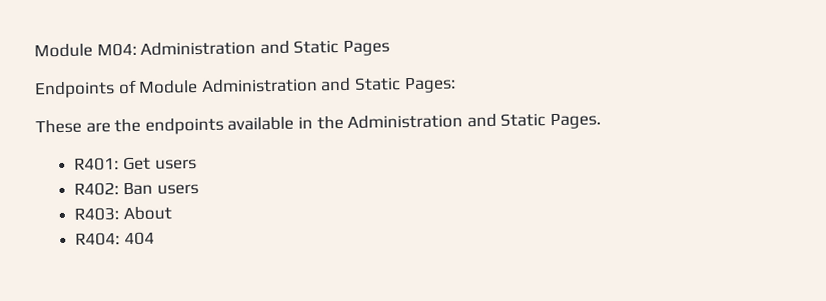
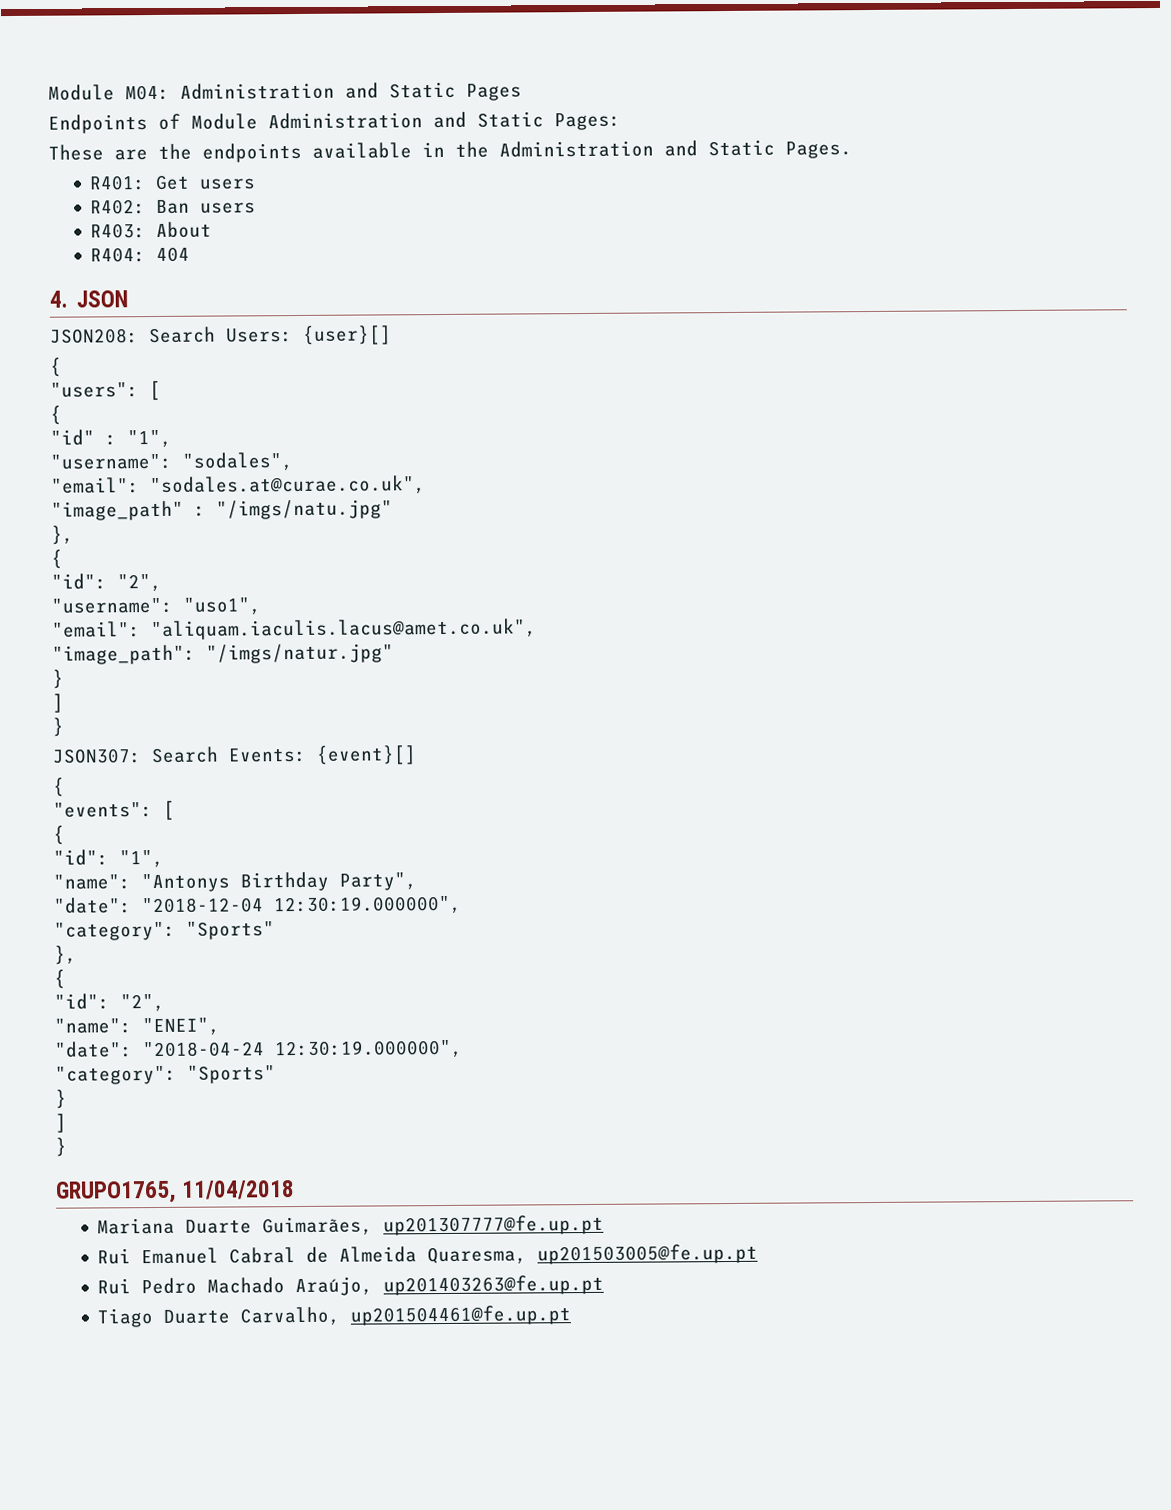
+ 4. JSON
+ JSON208: Search Users: {user}[]
+ {
+ "users": [
+ {
+ "id" : "1",
+ "username": "sodales",
+ "email": "sodales.at@curae.co.uk",
+ "image_path" : "/imgs/natu.jpg"
+ },
+ {
+ "id": "2",
+ "username": "uso1",
+ "email": "aliquam.iaculis.lacus@amet.co.uk",
+ "image_path": "/imgs/natur.jpg"
+ }
+ ]
+ }
+ JSON307: Search Events: {event}[]
+ {
+ "events": [
+ {
+ "id": "1",
+ "name": "Antonys Birthday Party",
+ "date": "2018-12-04 12:30:19.000000",
+ "category": "Sports"
+ },
+ {
+ "id": "2",
+ "name": "ENEI",
+ "date": "2018-04-24 12:30:19.000000",
+ "category": "Sports"
+ }
+ ]
+ }
+ GRUPO1765, 11/04/2018
+ Mariana Duarte Guimarães, up201307777@fe.up.pt
+ Rui Emanuel Cabral de Almeida Quaresma, up201503005@fe.up.pt
+ Rui Pedro Machado Araújo, up201403263@fe.up.pt
+ Tiago Duarte Carvalho, up201504461@fe.up.pt

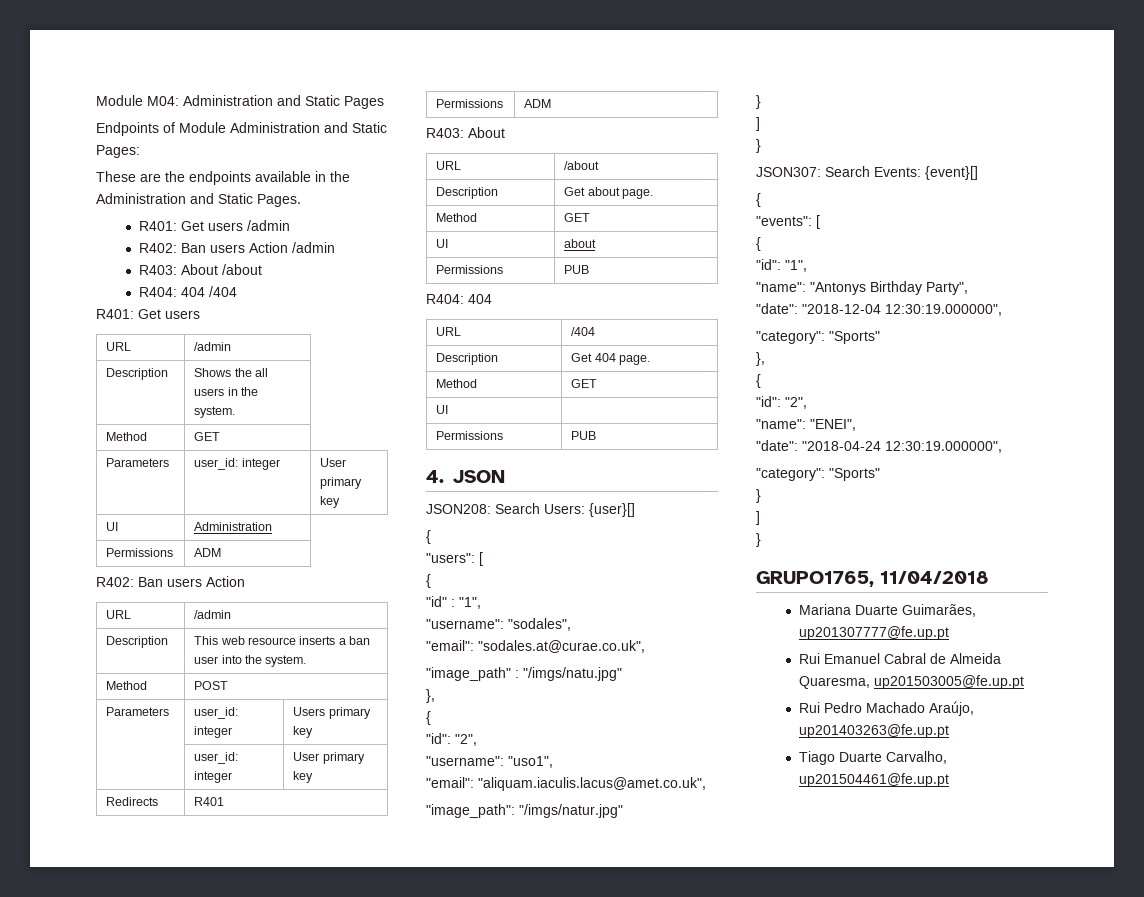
+ R401: Get users /admin
+ R402: Ban users Action /admin
+ R403: About /about
+ R404: 404 /404
  R401: Get users
- R402: Ban users
+ URL | /admin
+ Description | Shows the all users in the system.
+ Method | GET
+ Parameters | user_id: integer | User primary key
+ UI | Administration
+ Permissions | ADM
+ R402: Ban users Action
+ URL | /admin
+ Description | This web resource inserts a ban user into the system.
+ Method | POST
+ Parameters | user_id: integer | Users primary key
+ | user_id: integer | User primary key
+ Redirects | R401
+ Permissions | ADM
  R403: About
+ URL | /about
+ Description | Get about page.
+ Method | GET
+ UI | about
+ Permissions | PUB
  R404: 404
+ URL | /404
+ Description | Get 404 page.
+ Method | GET
+ UI |
+ Permissions | PUB

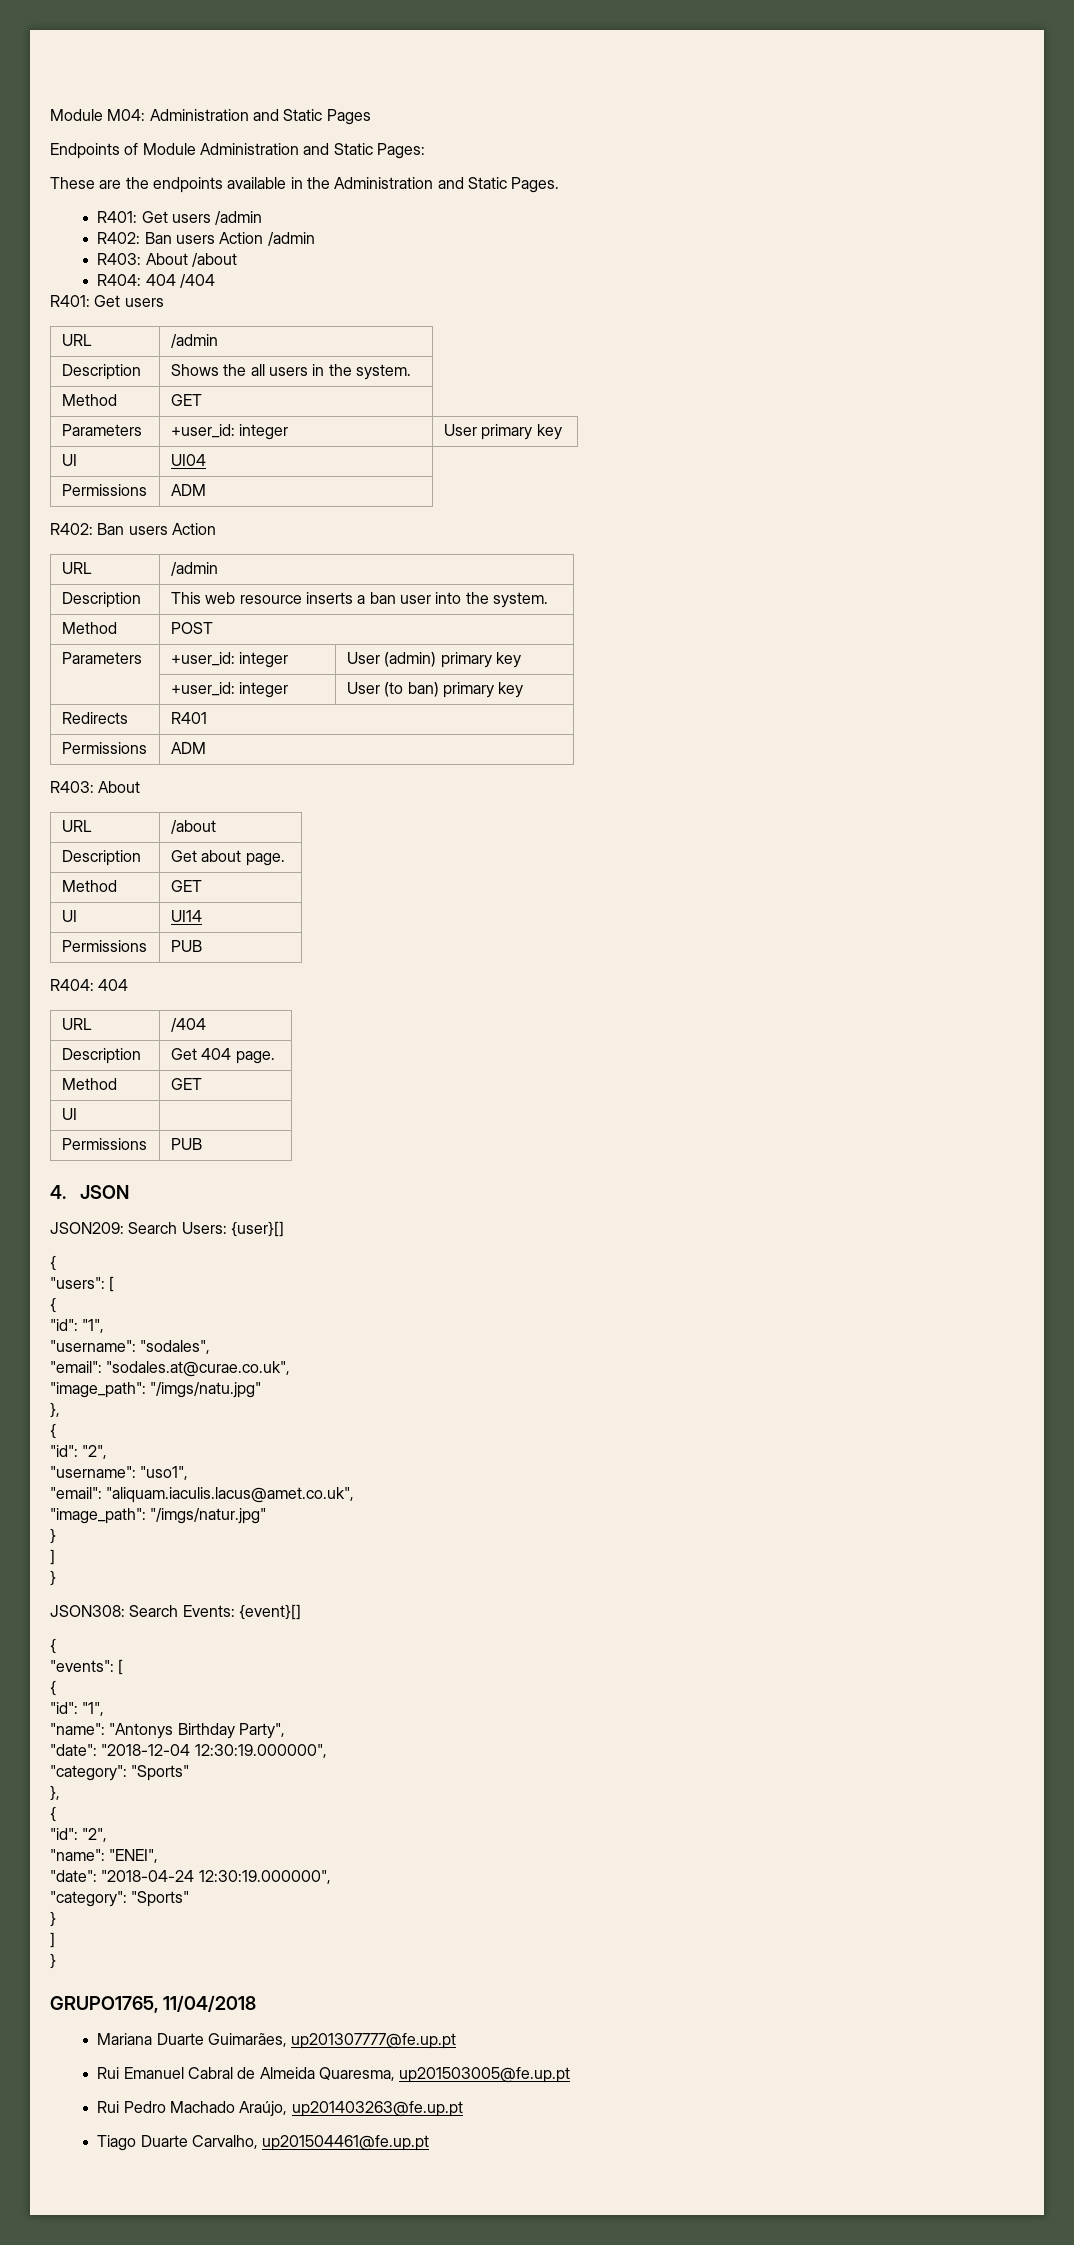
- Parameters | user_id: integer | User primary key
+ Parameters | +user_id: integer | User primary key
- UI | Administration
+ UI | UI04
- Parameters | user_id: integer | Users primary key
- | user_id: integer | User primary key
+ Parameters | +user_id: integer | User (admin) primary key
+ | +user_id: integer | User (to ban) primary key
- UI | about
+ UI | UI14
- JSON208: Search Users: {user}[]
+ JSON209: Search Users: {user}[]
  "users": [
  {
- "id" : "1",
+ "id": "1",
- "image_path" : "/imgs/natu.jpg"
+ "image_path": "/imgs/natu.jpg"
- JSON307: Search Events: {event}[]
+ JSON308: Search Events: {event}[]

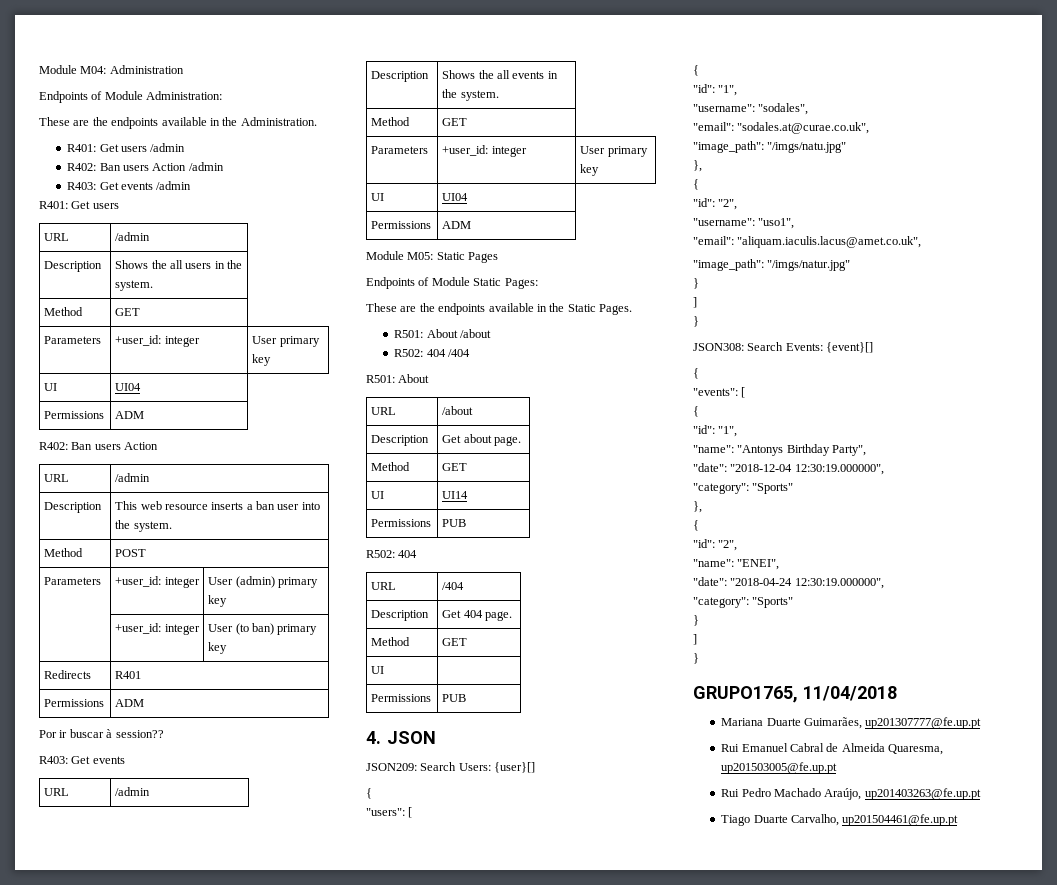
- Module M04: Administration and Static Pages
- Endpoints of Module Administration and Static Pages:
- These are the endpoints available in the Administration and Static Pages.
+ Module M04: Administration
+ Endpoints of Module Administration:
+ These are the endpoints available in the Administration.
- R403: About /about
- R404: 404 /404
+ R403: Get events /admin
  Redirects | R401
  Permissions | ADM
- R403: About
+ Por ir buscar à session??
+ R403: Get events
+ URL | /admin
+ Description | Shows the all events in the system.
+ Method | GET
+ Parameters | +user_id: integer | User primary key
+ UI | UI04
+ Permissions | ADM
+ Module M05: Static Pages
+ Endpoints of Module Static Pages:
+ These are the endpoints available in the Static Pages.
+ R501: About /about
+ R502: 404 /404
+ R501: About
  UI | UI14
  Permissions | PUB
- R404: 404
+ R502: 404

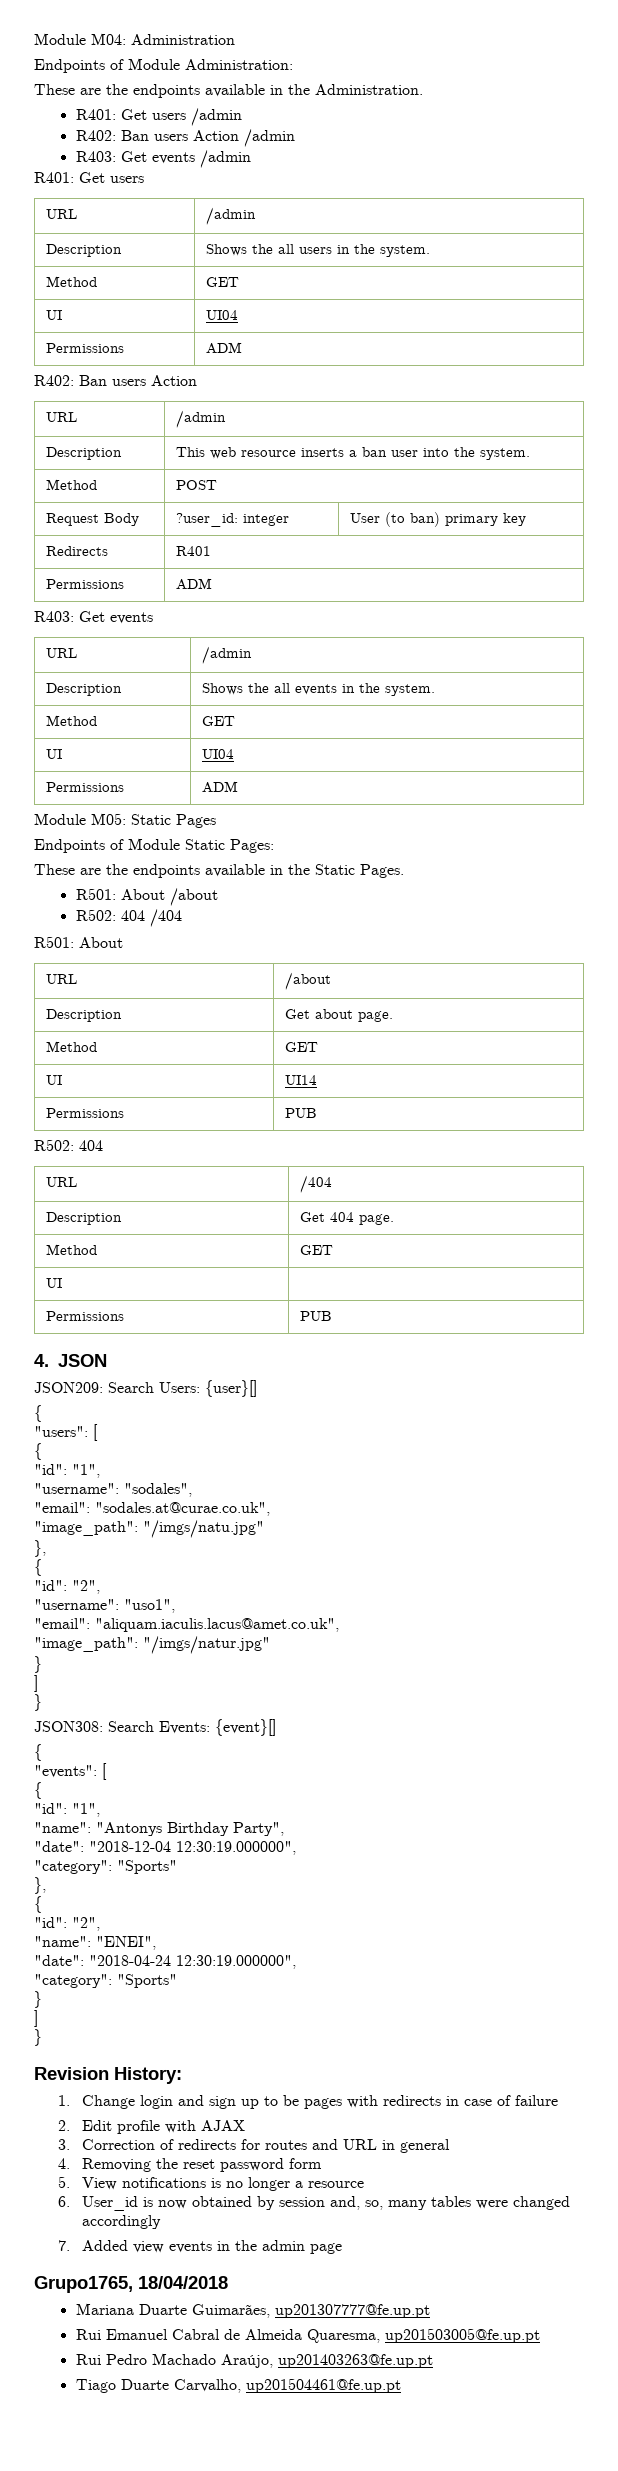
  Description | Shows the all users in the system.
  Method | GET
- Parameters | +user_id: integer | User primary key
- Parameters | +user_id: integer | User (admin) primary key
- | +user_id: integer | User (to ban) primary key
+ Request Body | ?user_id: integer | User (to ban) primary key
- Por ir buscar à session??
  Description | Shows the all events in the system.
  Method | GET
- Parameters | +user_id: integer | User primary key
- GRUPO1765, 11/04/2018
+ Revision History:
+ 1. Change login and sign up to be pages with redirects in case of failure
+ 2. Edit profile with AJAX
+ 3. Correction of redirects for routes and URL in general
+ 4. Removing the reset password form
+ 5. View notifications is no longer a resource
+ 6. User_id is now obtained by session and, so, many tables were changed accordingly
+ 7. Added view events in the admin page
+ Grupo1765, 18/04/2018

